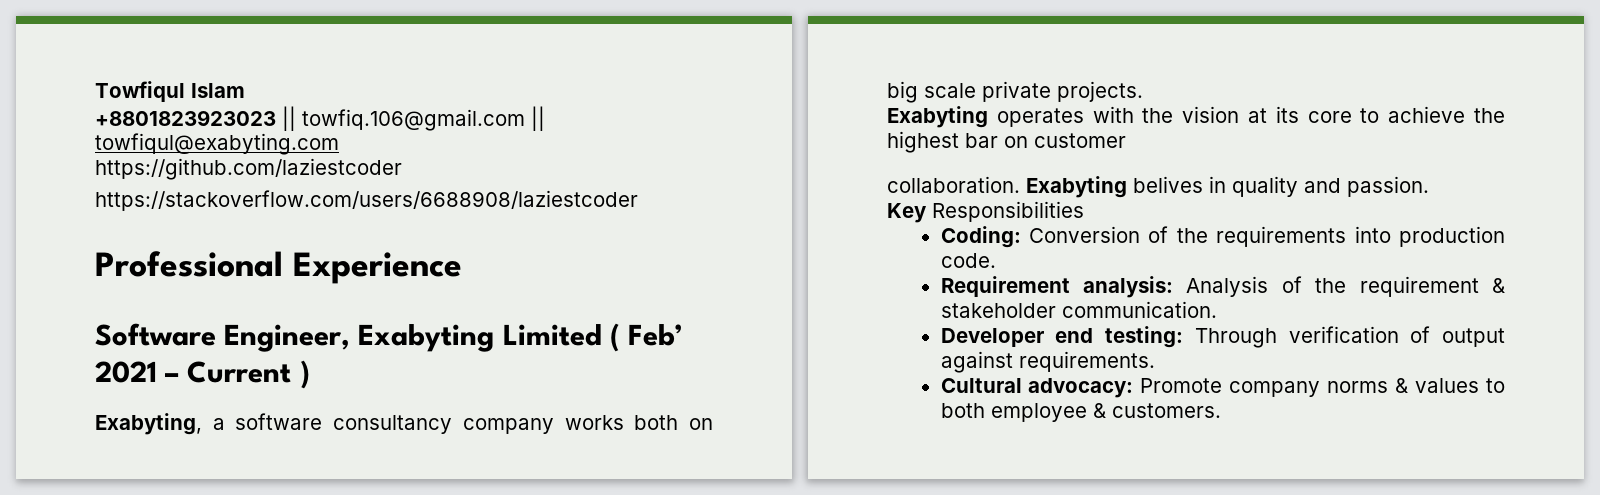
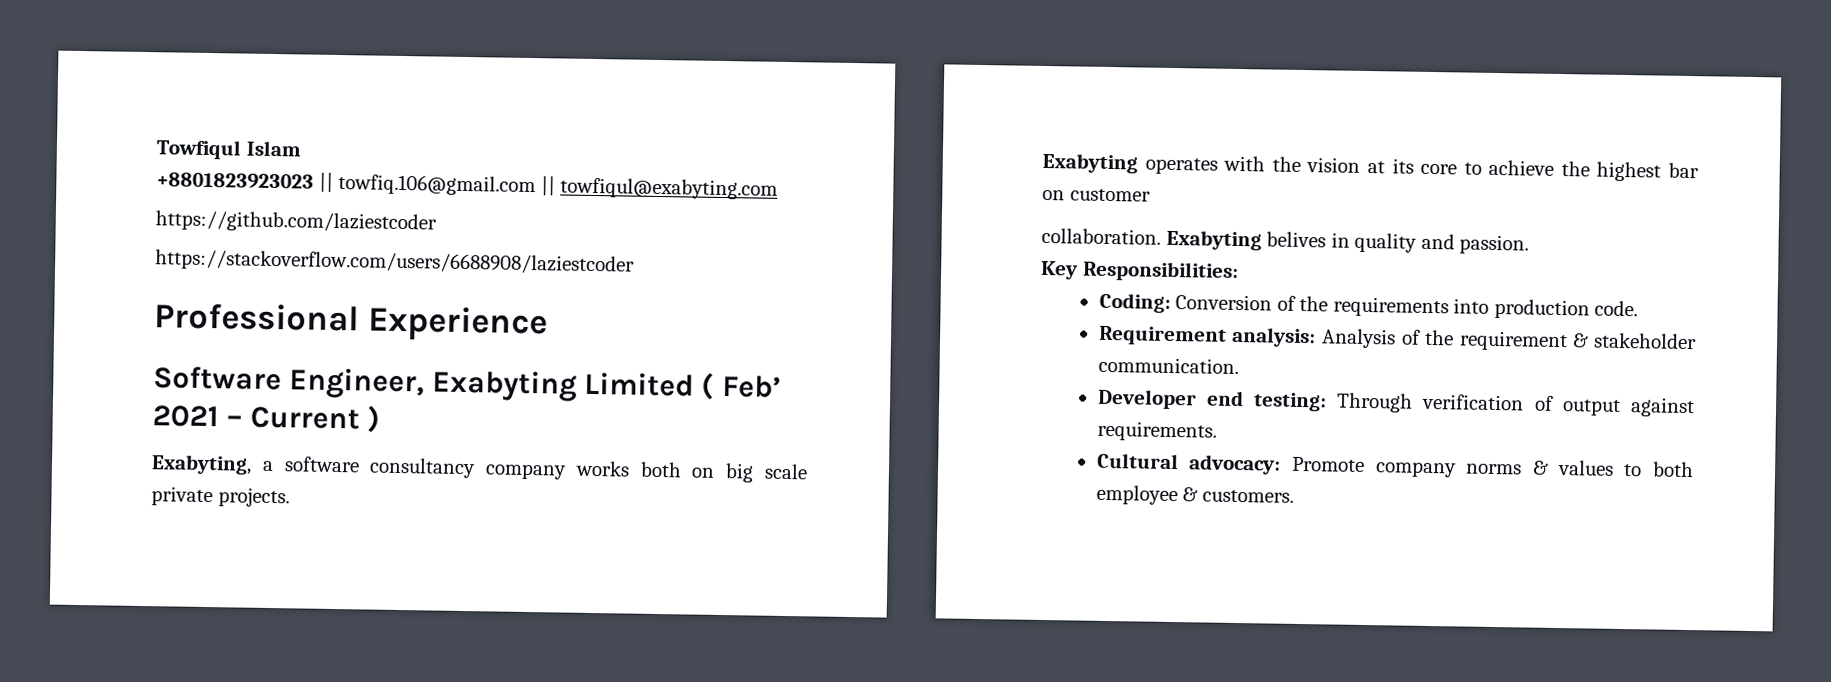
- Key Responsibilities
+ Key Responsibilities:

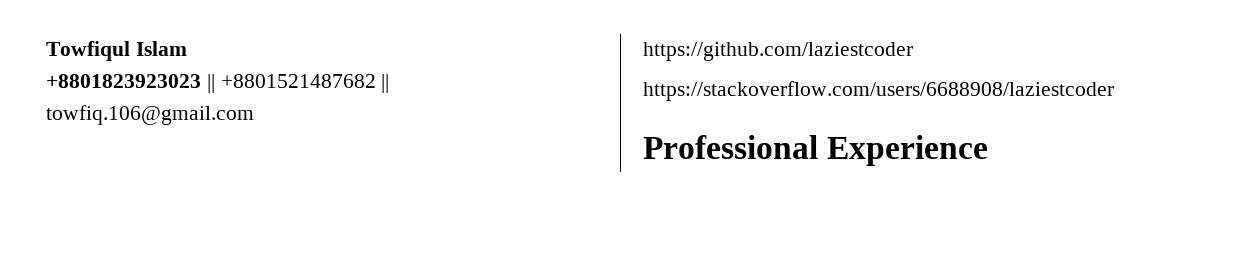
- +8801823923023 || towfiq.106@gmail.com || towfiqul@exabyting.com
+ +8801823923023 || +8801521487682 || towfiq.106@gmail.com
- Software Engineer, Exabyting Limited ( Feb’ 2021 – Current )
- Exabyting, a software consultancy company works both on big scale private projects.
- Exabyting operates with the vision at its core to achieve the highest bar on customer
- collaboration. Exabyting belives in quality and passion.
- Key Responsibilities:
- Coding: Conversion of the requirements into production code.
- Requirement analysis: Analysis of the requirement & stakeholder communication.
- Developer end testing: Through verification of output against requirements.
- Cultural advocacy: Promote company norms & values to both employee & customers.

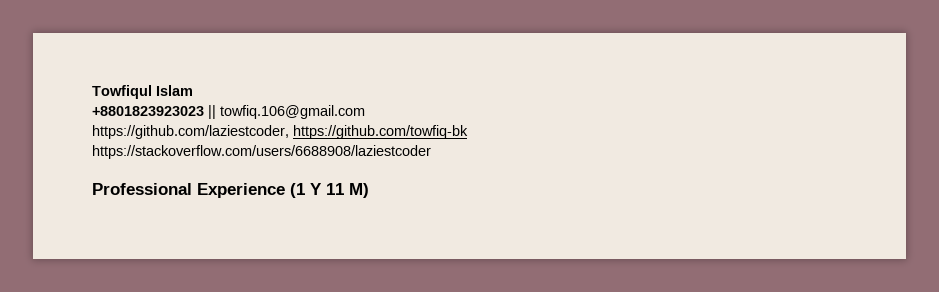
- +8801823923023 || +8801521487682 || towfiq.106@gmail.com
+ +8801823923023 || towfiq.106@gmail.com
- https://github.com/laziestcoder
+ https://github.com/laziestcoder, https://github.com/towfiq-bk
- Professional Experience
+ Professional Experience (1 Y 11 M)

